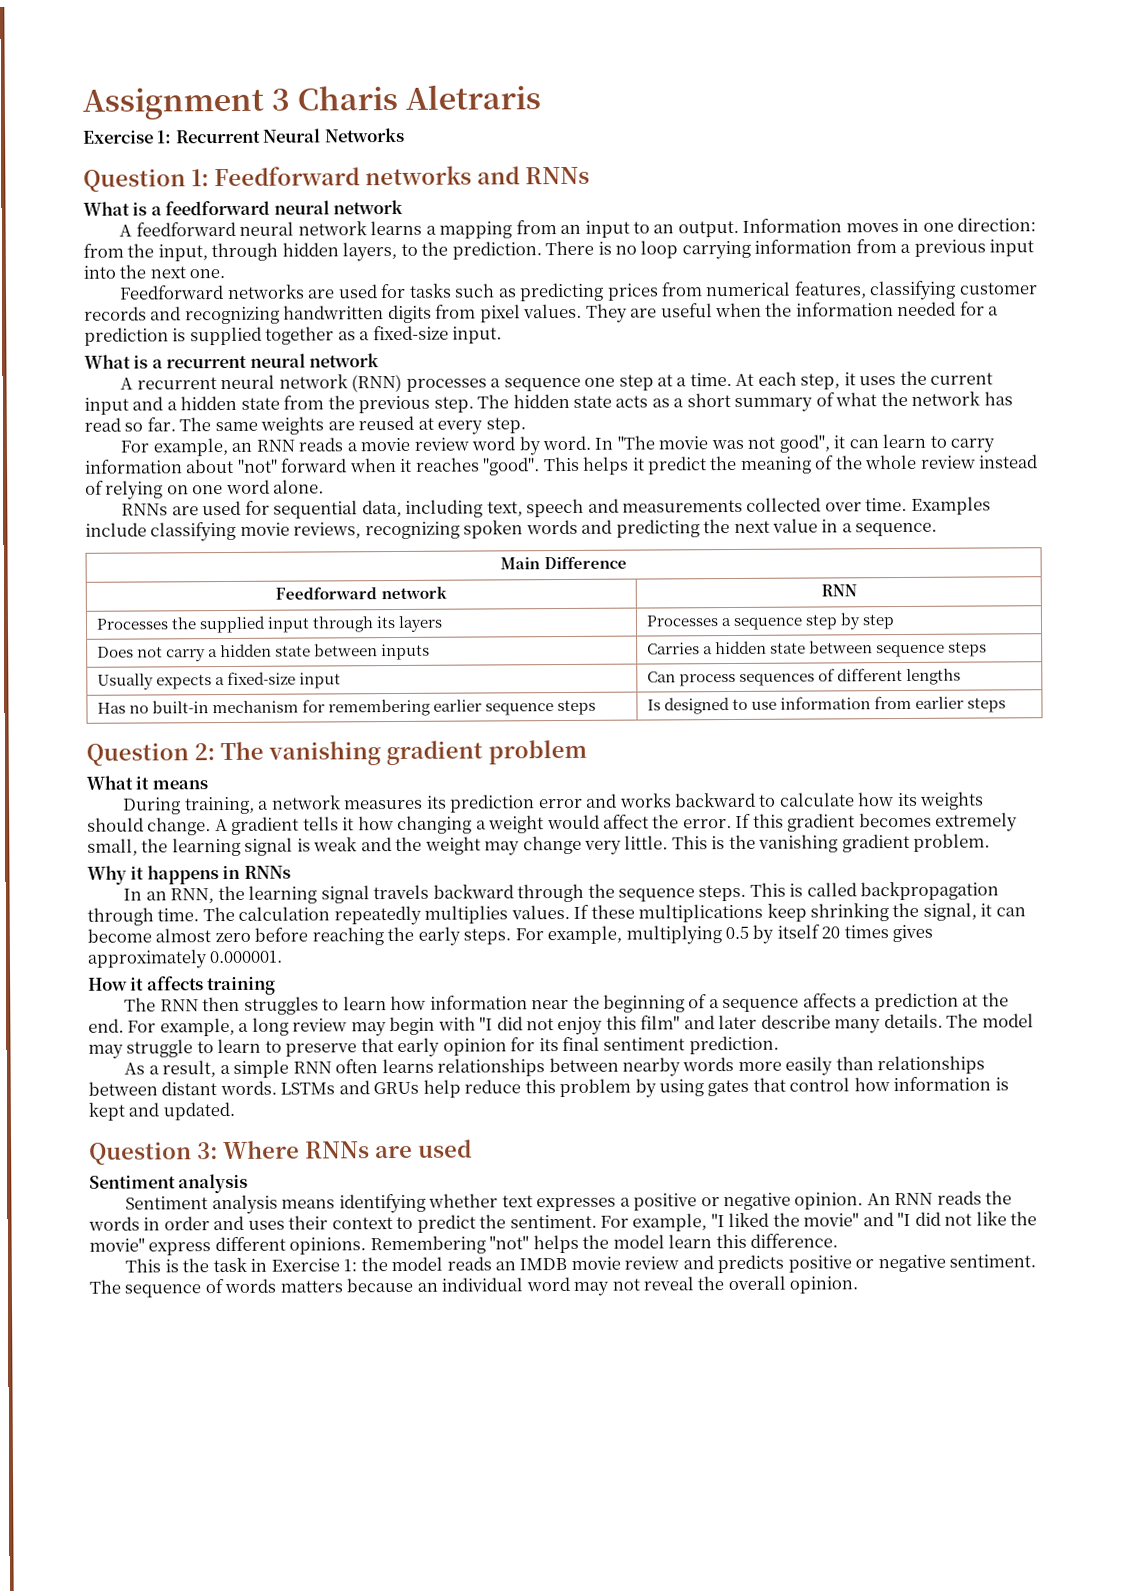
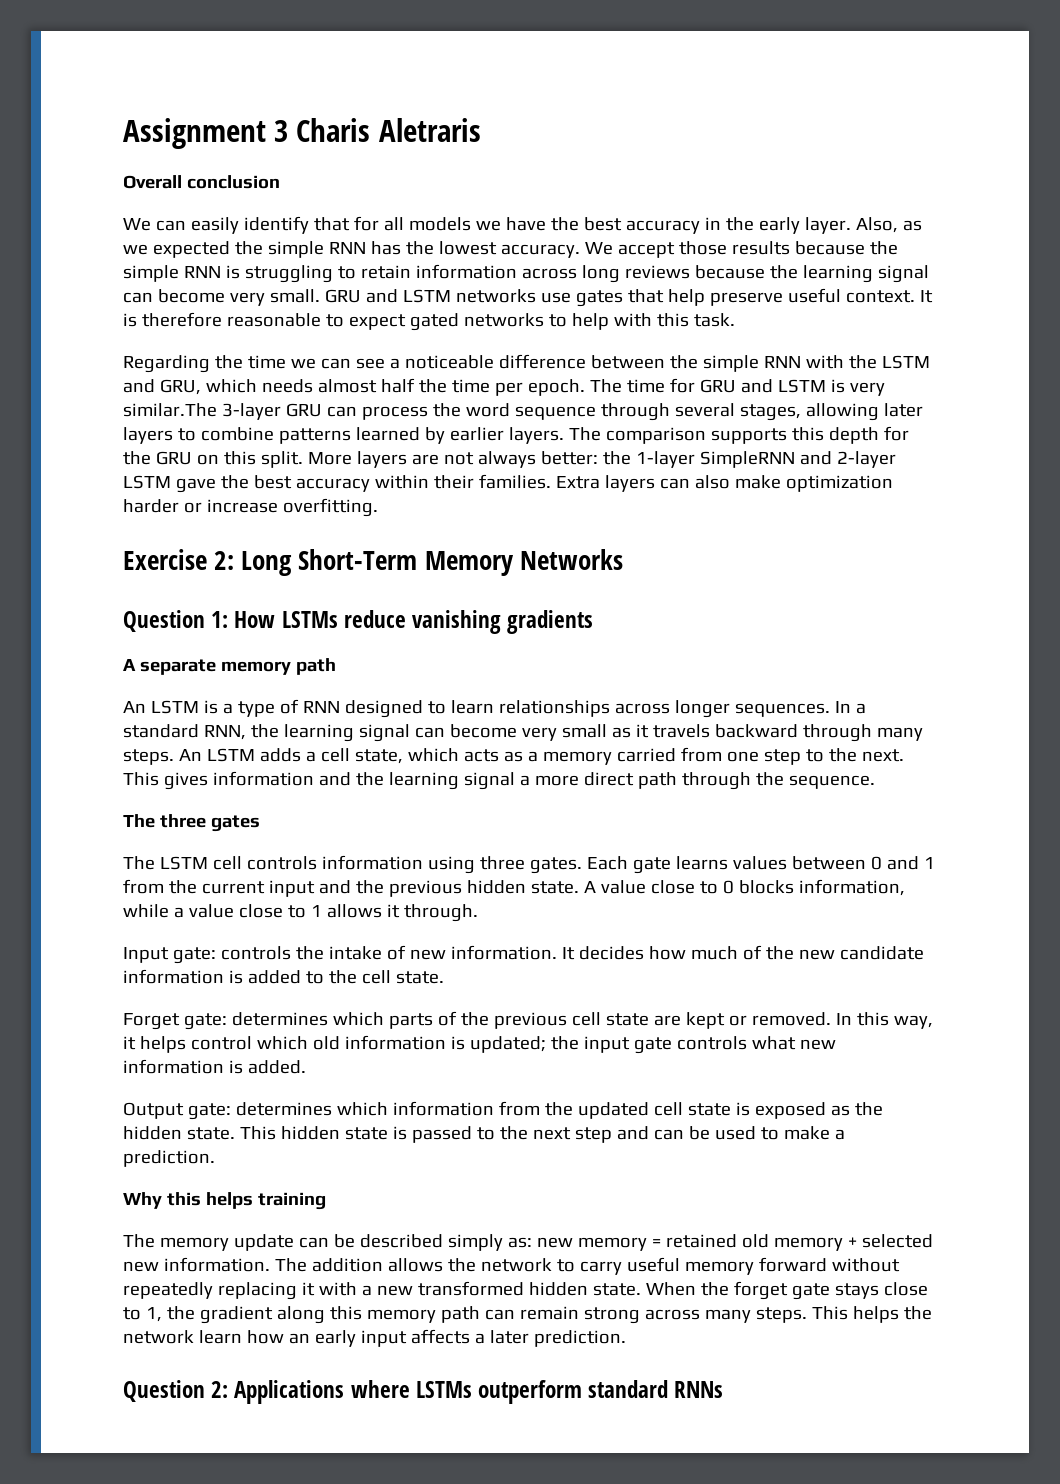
- Exercise 1: Recurrent Neural Networks
- Question 1: Feedforward networks and RNNs
- What is a feedforward neural network
- A feedforward neural network learns a mapping from an input to an output. Information moves in one direction: from the input, through hidden layers, to the prediction. There is no loop carrying information from a previous input into the next one.
- Feedforward networks are used for tasks such as predicting prices from numerical features, classifying customer records and recognizing handwritten digits from pixel values. They are useful when the information needed for a prediction is supplied together as a fixed-size input.
- What is a recurrent neural network
- A recurrent neural network (RNN) processes a sequence one step at a time. At each step, it uses the current input and a hidden state from the previous step. The hidden state acts as a short summary of what the network has read so far. The same weights are reused at every step.
- For example, an RNN reads a movie review word by word. In "The movie was not good", it can learn to carry information about "not" forward when it reaches "good". This helps it predict the meaning of the whole review instead of relying on one word alone.
- RNNs are used for sequential data, including text, speech and measurements collected over time. Examples include classifying movie reviews, recognizing spoken words and predicting the next value in a sequence.
- Main Difference
- Feedforward network | RNN
- Processes the supplied input through its layers | Processes a sequence step by step
- Does not carry a hidden state between inputs | Carries a hidden state between sequence steps
- Usually expects a fixed-size input | Can process sequences of different lengths
- Has no built-in mechanism for remembering earlier sequence steps | Is designed to use information from earlier steps
- Question 2: The vanishing gradient problem
- What it means
- During training, a network measures its prediction error and works backward to calculate how its weights should change. A gradient tells it how changing a weight would affect the error. If this gradient becomes extremely small, the learning signal is weak and the weight may change very little. This is the vanishing gradient problem.
- Why it happens in RNNs
- In an RNN, the learning signal travels backward through the sequence steps. This is called backpropagation through time. The calculation repeatedly multiplies values. If these multiplications keep shrinking the signal, it can become almost zero before reaching the early steps. For example, multiplying 0.5 by itself 20 times gives approximately 0.000001.
- How it affects training
- The RNN then struggles to learn how information near the beginning of a sequence affects a prediction at the end. For example, a long review may begin with "I did not enjoy this film" and later describe many details. The model may struggle to learn to preserve that early opinion for its final sentiment prediction.
- As a result, a simple RNN often learns relationships between nearby words more easily than relationships between distant words. LSTMs and GRUs help reduce this problem by using gates that control how information is kept and updated.
- Question 3: Where RNNs are used
- Sentiment analysis
- Sentiment analysis means identifying whether text expresses a positive or negative opinion. An RNN reads the words in order and uses their context to predict the sentiment. For example, "I liked the movie" and "I did not like the movie" express different opinions. Remembering "not" helps the model learn this difference.
- This is the task in Exercise 1: the model reads an IMDB movie review and predicts positive or negative sentiment. The sequence of words matters because an individual word may not reveal the overall opinion.
+ Overall conclusion
+ We can easily identify that for all models we have the best accuracy in the early layer. Also, as we expected the simple RNN has the lowest accuracy. We accept those results because the simple RNN is struggling to retain information across long reviews because the learning signal can become very small. GRU and LSTM networks use gates that help preserve useful context. It is therefore reasonable to expect gated networks to help with this task.
+ Regarding the time we can see a noticeable difference between the simple RNN with the LSTM and GRU, which needs almost half the time per epoch. The time for GRU and LSTM is very similar.The 3-layer GRU can process the word sequence through several stages, allowing later layers to combine patterns learned by earlier layers. The comparison supports this depth for the GRU on this split. More layers are not always better: the 1-layer SimpleRNN and 2-layer LSTM gave the best accuracy within their families. Extra layers can also make optimization harder or increase overfitting.
+ Exercise 2: Long Short-Term Memory Networks
+ Question 1: How LSTMs reduce vanishing gradients
+ A separate memory path
+ An LSTM is a type of RNN designed to learn relationships across longer sequences. In a standard RNN, the learning signal can become very small as it travels backward through many steps. An LSTM adds a cell state, which acts as a memory carried from one step to the next. This gives information and the learning signal a more direct path through the sequence.
+ The three gates
+ The LSTM cell controls information using three gates. Each gate learns values between 0 and 1 from the current input and the previous hidden state. A value close to 0 blocks information, while a value close to 1 allows it through.
+ Input gate: controls the intake of new information. It decides how much of the new candidate information is added to the cell state.
+ Forget gate: determines which parts of the previous cell state are kept or removed. In this way, it helps control which old information is updated; the input gate controls what new information is added.
+ Output gate: determines which information from the updated cell state is exposed as the hidden state. This hidden state is passed to the next step and can be used to make a prediction.
+ Why this helps training
+ The memory update can be described simply as: new memory = retained old memory + selected new information. The addition allows the network to carry useful memory forward without repeatedly replacing it with a new transformed hidden state. When the forget gate stays close to 1, the gradient along this memory path can remain strong across many steps. This helps the network learn how an early input affects a later prediction.
+ Question 2: Applications where LSTMs outperform standard RNNs

